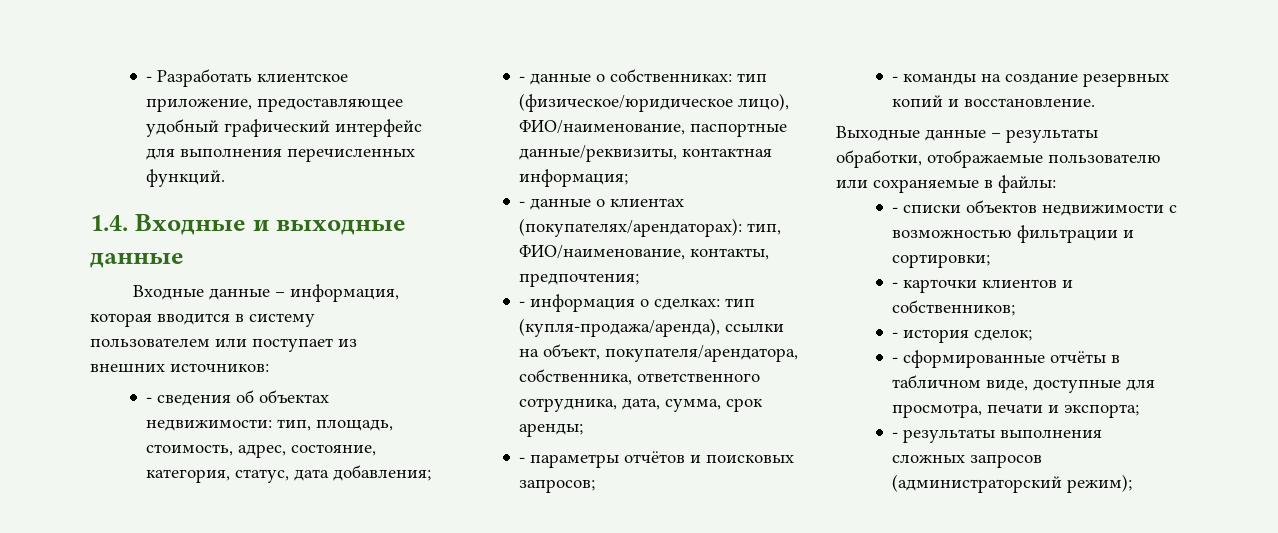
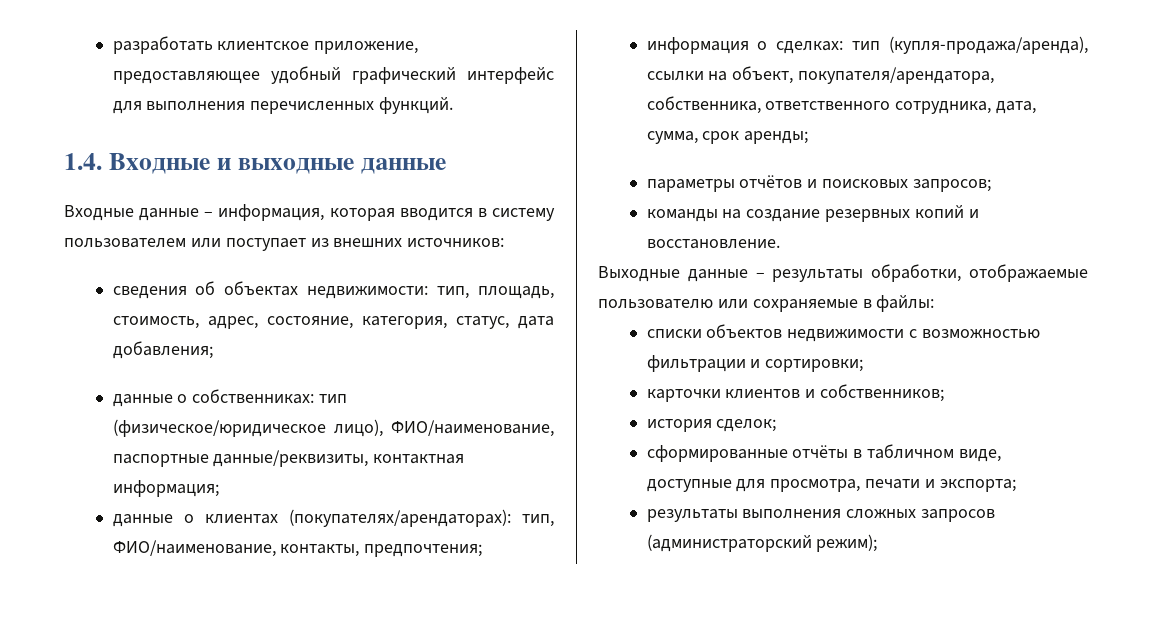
- - Разработать клиентское приложение, предоставляющее удобный графический интерфейс для выполнения перечисленных функций.
+ разработать клиентское приложение, предоставляющее удобный графический интерфейс для выполнения перечисленных функций.
- - сведения об объектах недвижимости: тип, площадь, стоимость, адрес, состояние, категория, статус, дата добавления;
+ сведения об объектах недвижимости: тип, площадь, стоимость, адрес, состояние, категория, статус, дата добавления;
- - данные о собственниках: тип (физическое/юридическое лицо), ФИО/наименование, паспортные данные/реквизиты, контактная информация;
+ данные о собственниках: тип (физическое/юридическое лицо), ФИО/наименование, паспортные данные/реквизиты, контактная информация;
- - данные о клиентах (покупателях/арендаторах): тип, ФИО/наименование, контакты, предпочтения;
+ данные о клиентах (покупателях/арендаторах): тип, ФИО/наименование, контакты, предпочтения;
- - информация о сделках: тип (купля-продажа/аренда), ссылки на объект, покупателя/арендатора, собственника, ответственного сотрудника, дата, сумма, срок аренды;
+ информация о сделках: тип (купля-продажа/аренда), ссылки на объект, покупателя/арендатора, собственника, ответственного сотрудника, дата, сумма, срок аренды;
- - параметры отчётов и поисковых запросов;
+ параметры отчётов и поисковых запросов;
- - команды на создание резервных копий и восстановление.
+ команды на создание резервных копий и восстановление.
- - списки объектов недвижимости с возможностью фильтрации и сортировки;
+ списки объектов недвижимости с возможностью фильтрации и сортировки;
- - карточки клиентов и собственников;
+ карточки клиентов и собственников;
- - история сделок;
+ история сделок;
- - сформированные отчёты в табличном виде, доступные для просмотра, печати и экспорта;
+ сформированные отчёты в табличном виде, доступные для просмотра, печати и экспорта;
- - результаты выполнения сложных запросов (администраторский режим);
+ результаты выполнения сложных запросов (администраторский режим);

